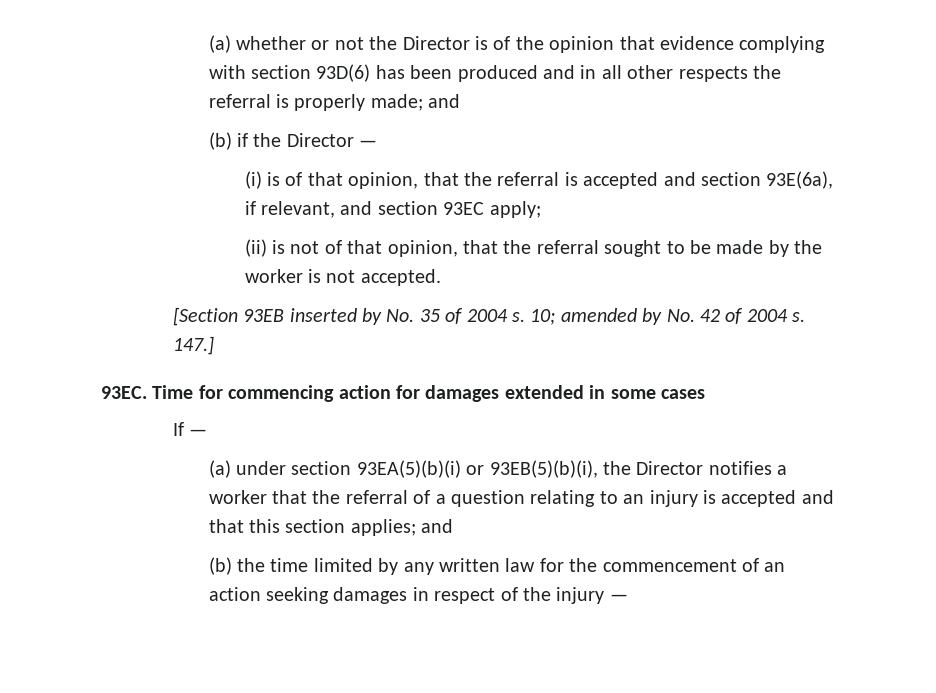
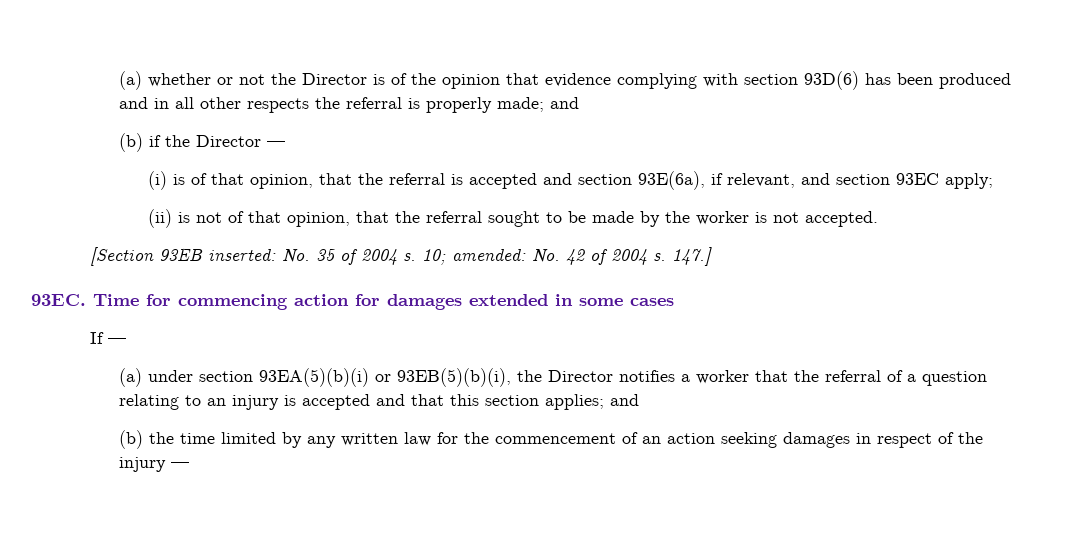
- [Section 93EB inserted by No. 35 of 2004 s.
+ [Section 93EB inserted: No. 35 of 2004 s.
- 10; amended by No. 42 of 2004 s.
+ 10; amended: No. 42 of 2004 s.

